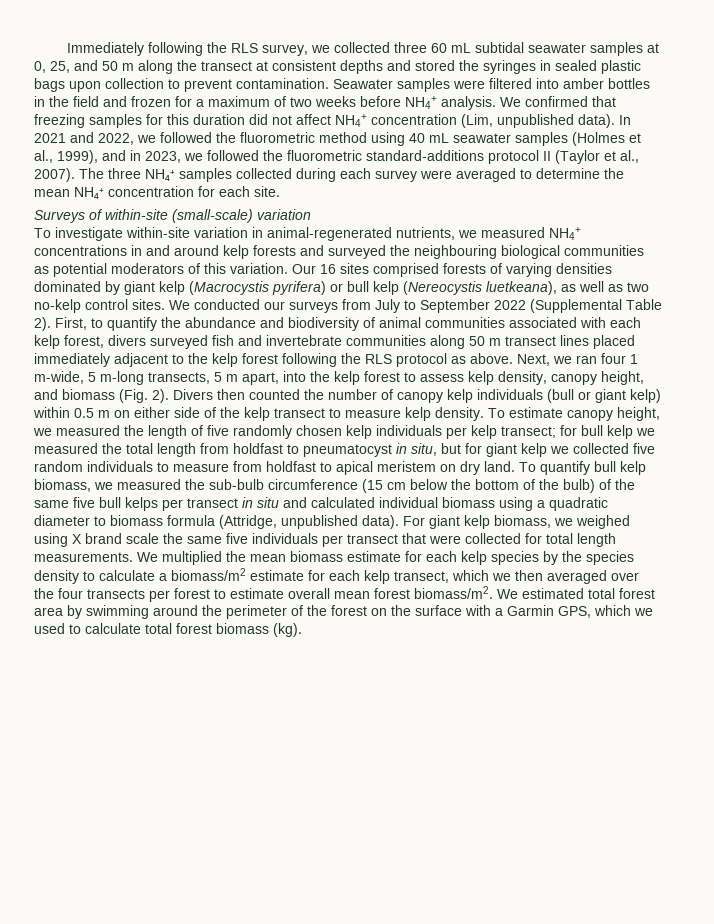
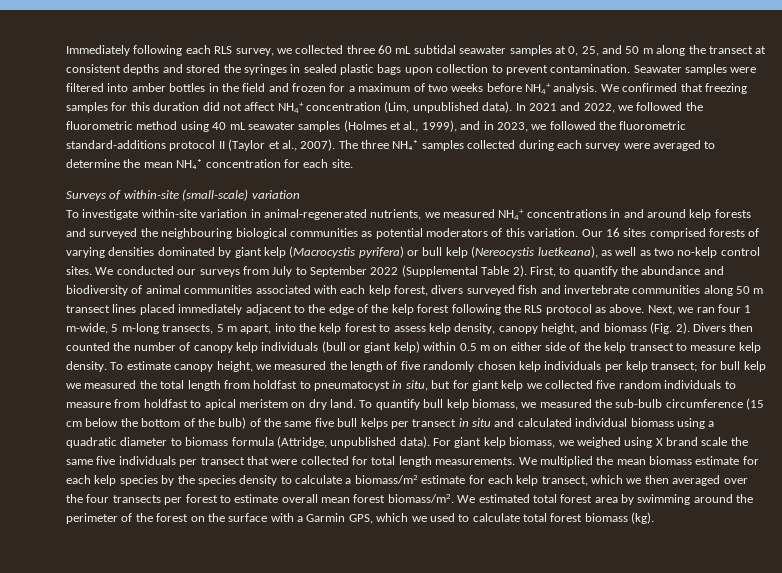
- Immediately following the RLS survey, we collected three 60 mL subtidal seawater samples at 0, 25, and 50 m along the transect at consistent depths and stored the syringes in sealed plastic bags upon collection to prevent contamination.
+ Immediately following each RLS survey, we collected three 60 mL subtidal seawater samples at 0, 25, and 50 m along the transect at consistent depths and stored the syringes in sealed plastic bags upon collection to prevent contamination.
- First, to quantify the abundance and biodiversity of animal communities associated with each kelp forest, divers surveyed fish and invertebrate communities along 50 m transect lines placed immediately adjacent to the kelp forest following the RLS protocol as above.
+ First, to quantify the abundance and biodiversity of animal communities associated with each kelp forest, divers surveyed fish and invertebrate communities along 50 m transect lines placed immediately adjacent to the edge of the kelp forest following the RLS protocol as above.

